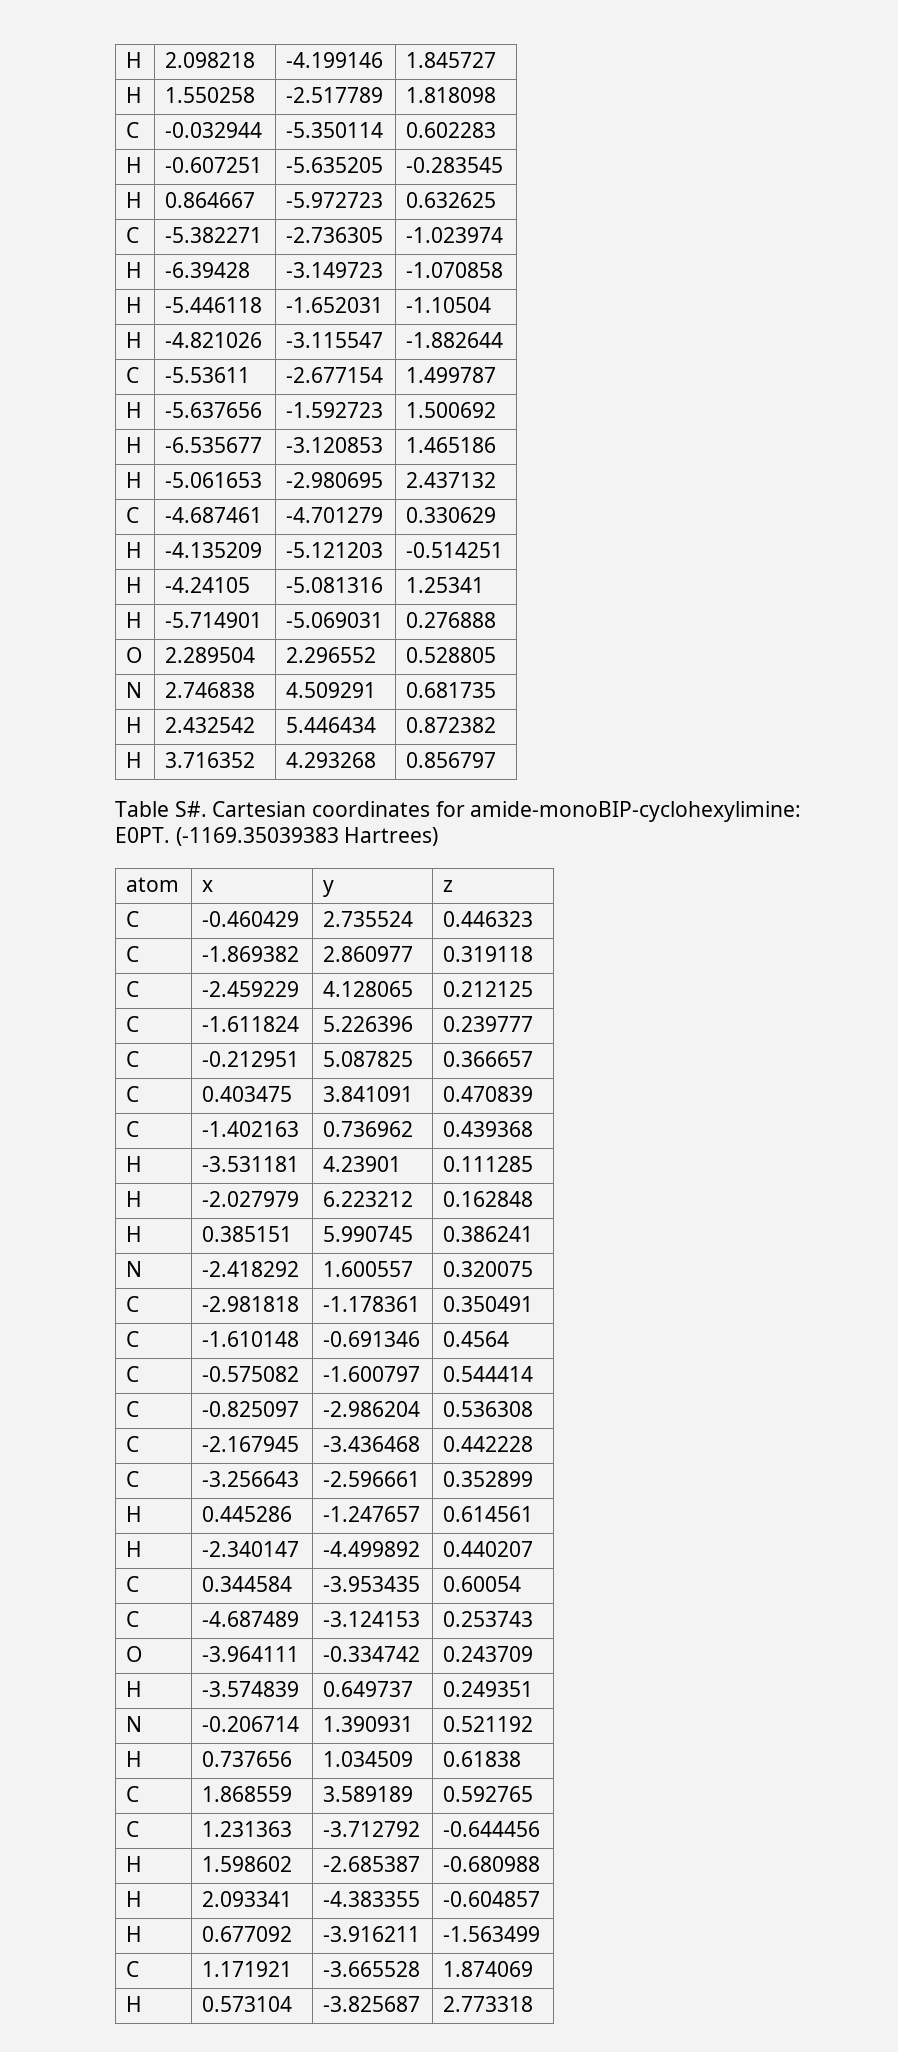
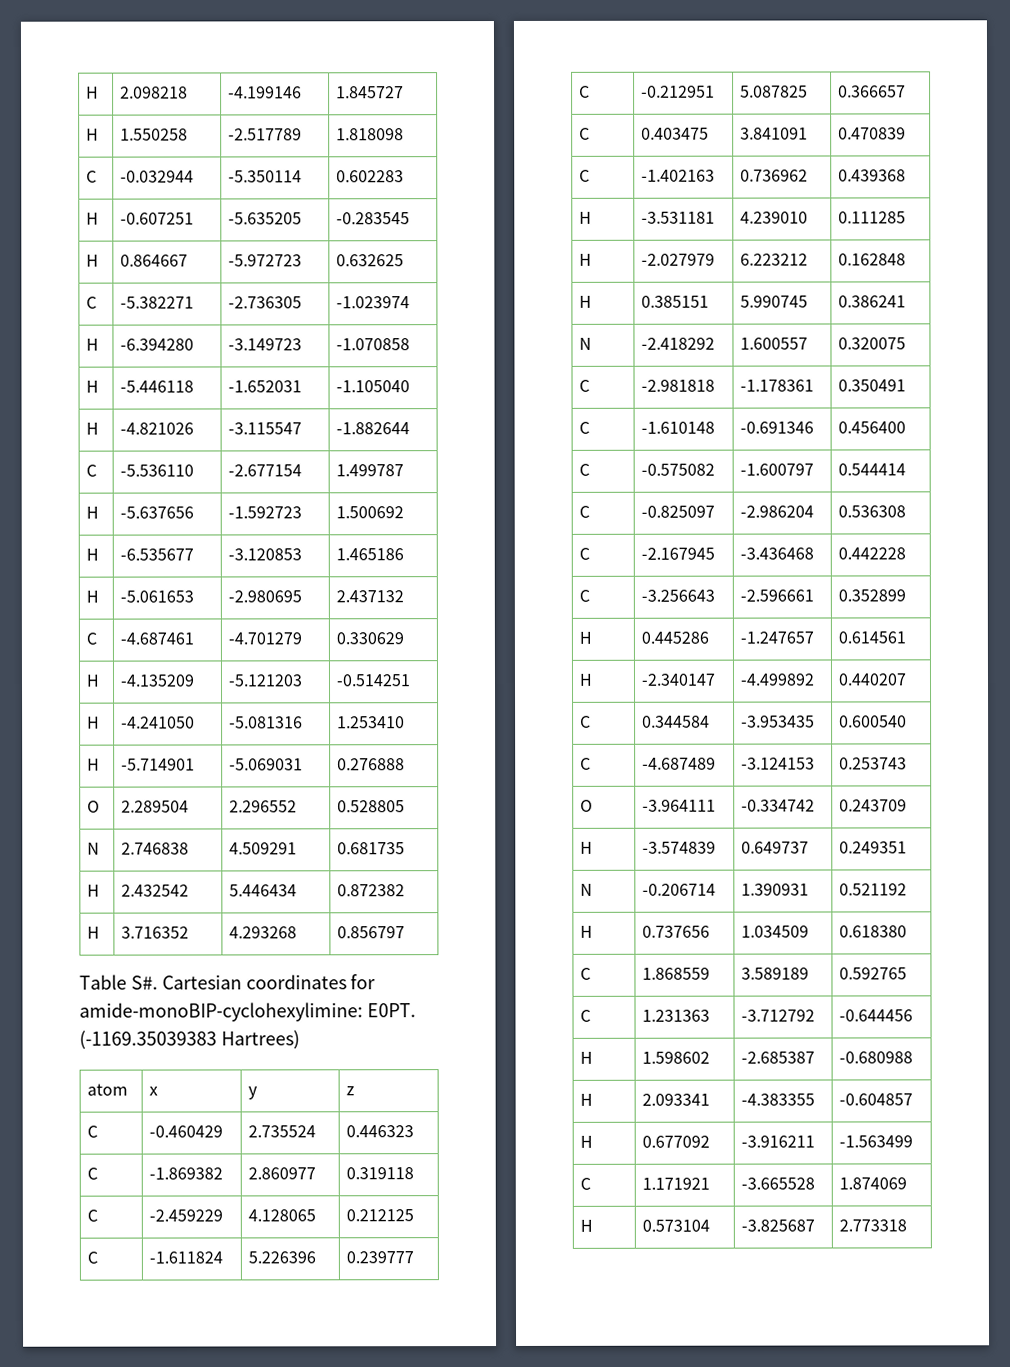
- H | -6.39428 | -3.149723 | -1.070858
+ H | -6.394280 | -3.149723 | -1.070858
- H | -5.446118 | -1.652031 | -1.10504
+ H | -5.446118 | -1.652031 | -1.105040
- C | -5.53611 | -2.677154 | 1.499787
+ C | -5.536110 | -2.677154 | 1.499787
- H | -4.24105 | -5.081316 | 1.25341
+ H | -4.241050 | -5.081316 | 1.253410
- H | -3.531181 | 4.23901 | 0.111285
+ H | -3.531181 | 4.239010 | 0.111285
- C | -1.610148 | -0.691346 | 0.4564
+ C | -1.610148 | -0.691346 | 0.456400
- C | 0.344584 | -3.953435 | 0.60054
+ C | 0.344584 | -3.953435 | 0.600540
- H | 0.737656 | 1.034509 | 0.61838
+ H | 0.737656 | 1.034509 | 0.618380

